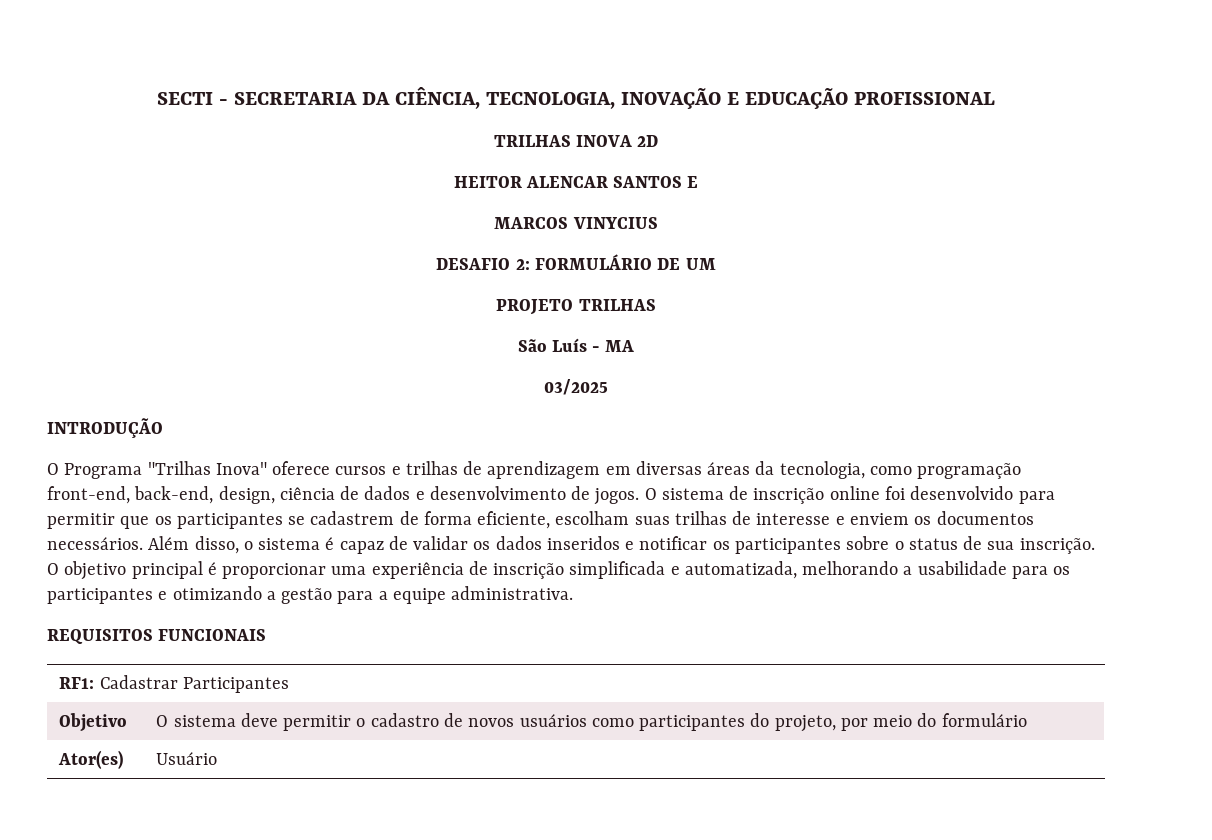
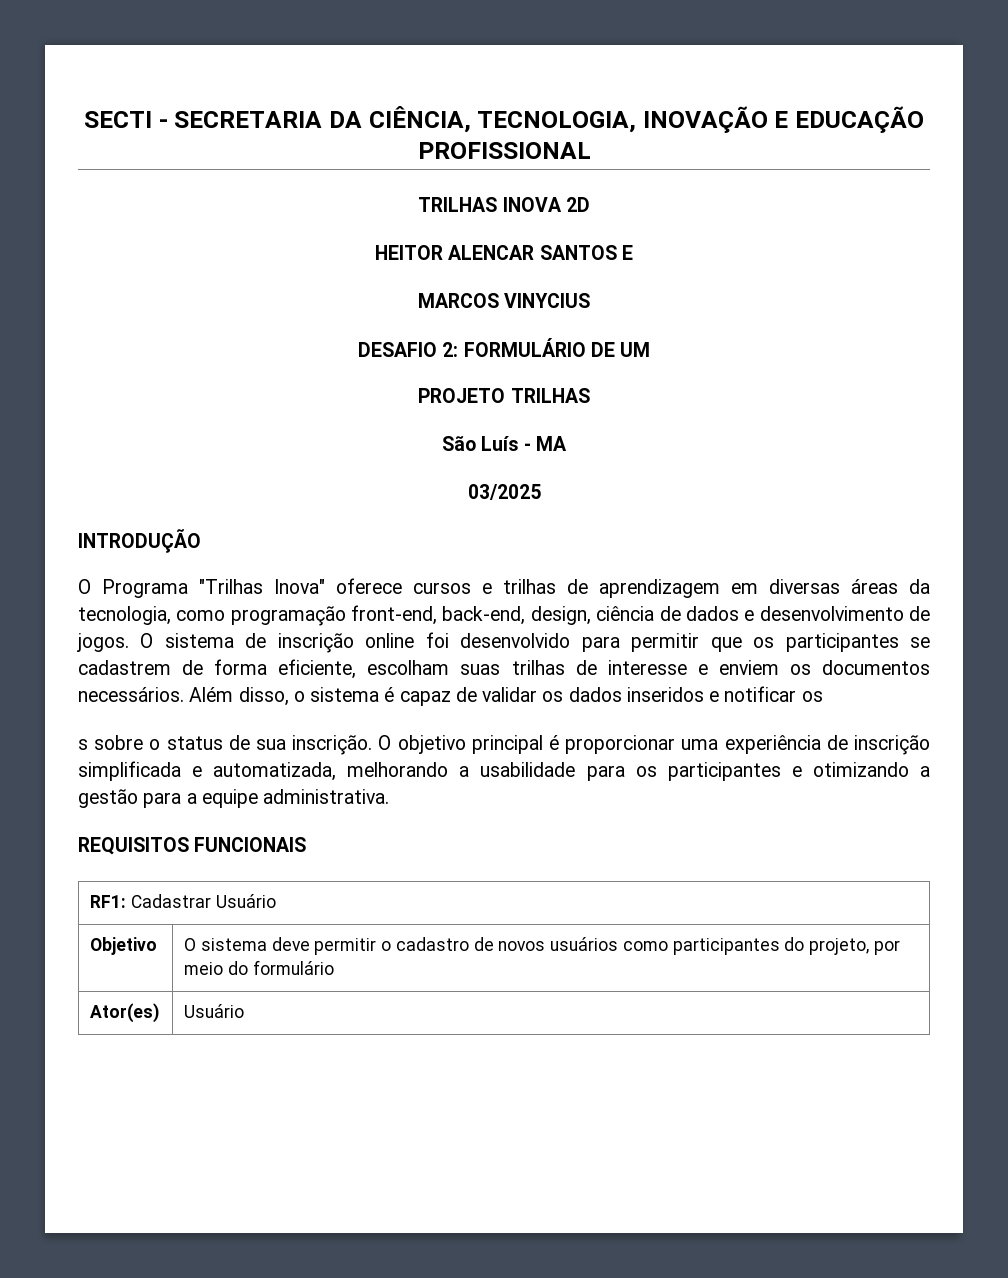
- Além disso, o sistema é capaz de validar os dados inseridos e notificar os participantes sobre o status de sua inscrição.
+ Além disso, o sistema é capaz de validar os dados inseridos e notificar os
+ s sobre o status de sua inscrição.
- RF1: Cadastrar Participantes
+ RF1: Cadastrar Usuário

